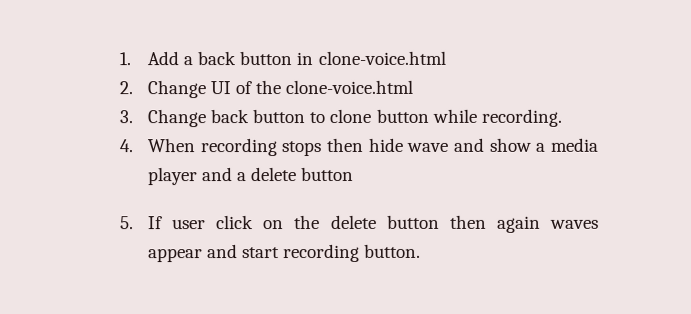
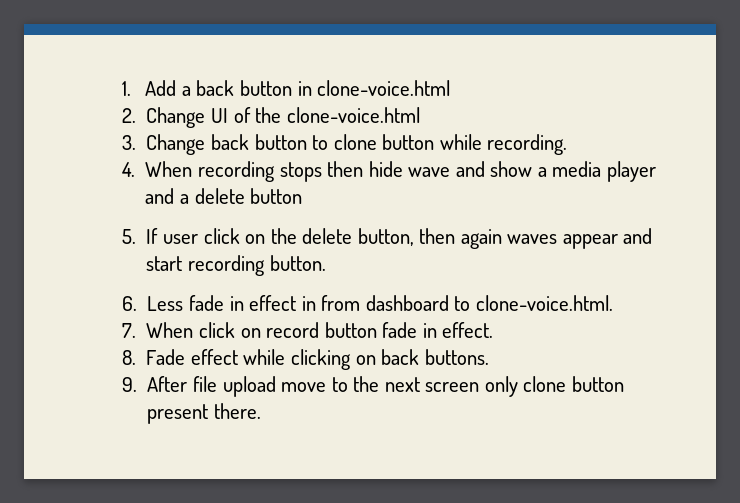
- 5. If user click on the delete button then again waves appear and start recording button.
+ 5. If user click on the delete button, then again waves appear and start recording button.
+ 6. Less fade in effect in from dashboard to clone-voice.html.
+ 7. When click on record button fade in effect.
+ 8. Fade effect while clicking on back buttons.
+ 9. After file upload move to the next screen only clone button present there.

